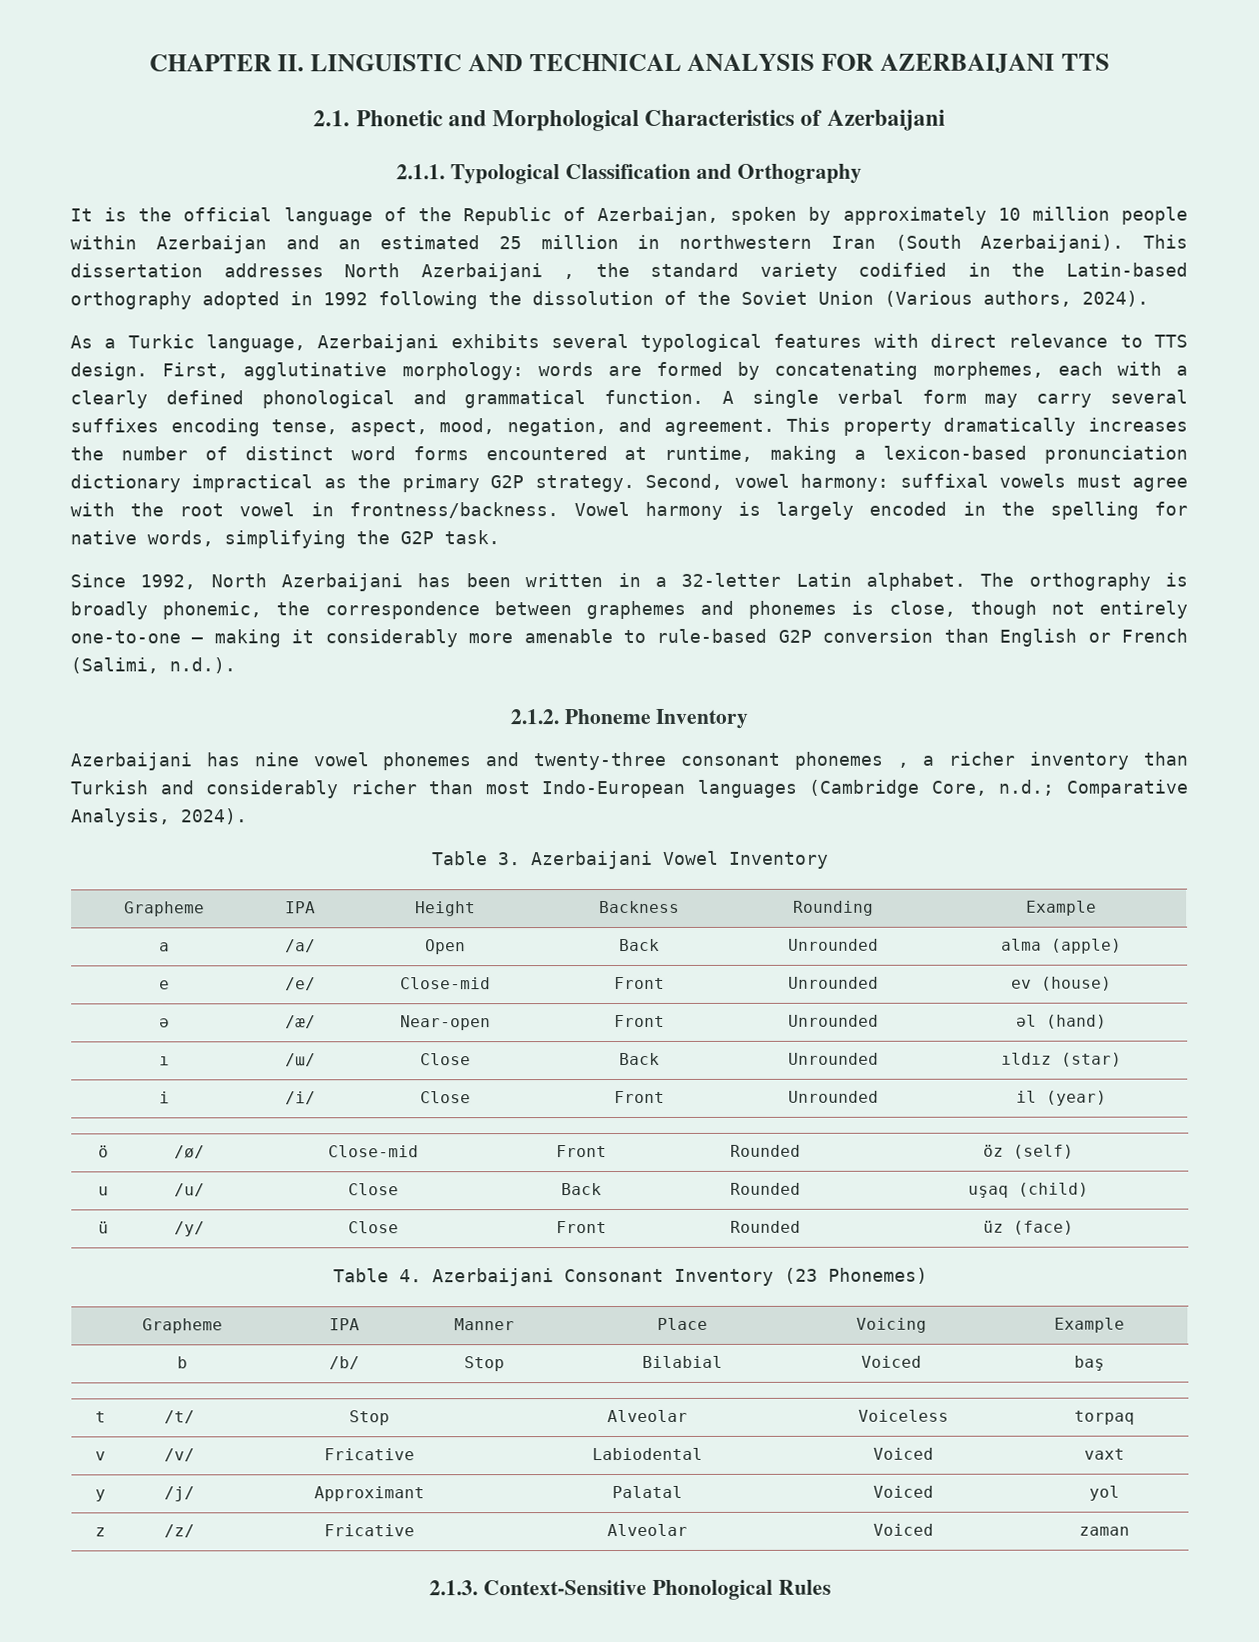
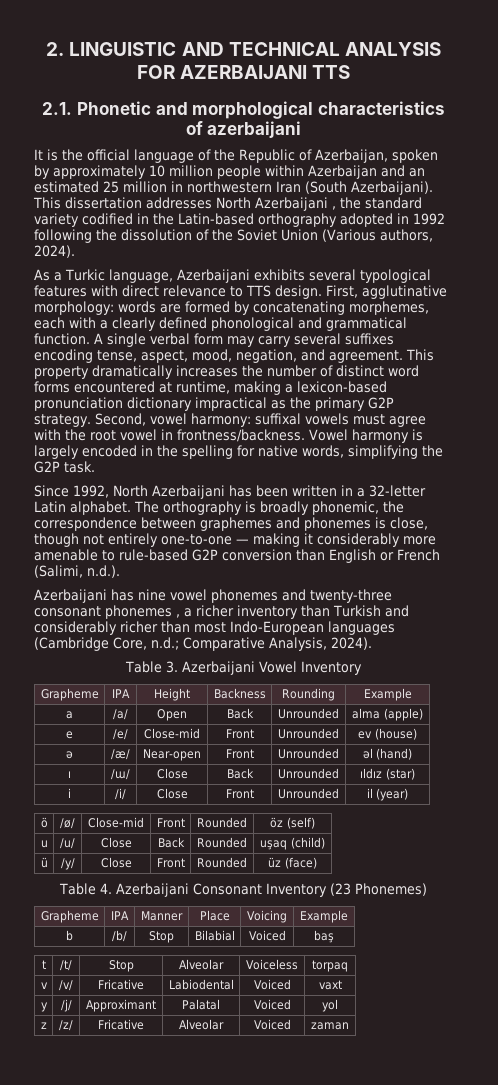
- CHAPTER II. LINGUISTIC AND TECHNICAL ANALYSIS FOR AZERBAIJANI TTS
+ 2. LINGUISTIC AND TECHNICAL ANALYSIS FOR AZERBAIJANI TTS
- 2.1. Phonetic and Morphological Characteristics of Azerbaijani
- 2.1.1. Typological Classification and Orthography
+ 2.1. Phonetic and morphological characteristics of azerbaijani
- 2.1.2. Phoneme Inventory
- 2.1.3. Context-Sensitive Phonological Rules

